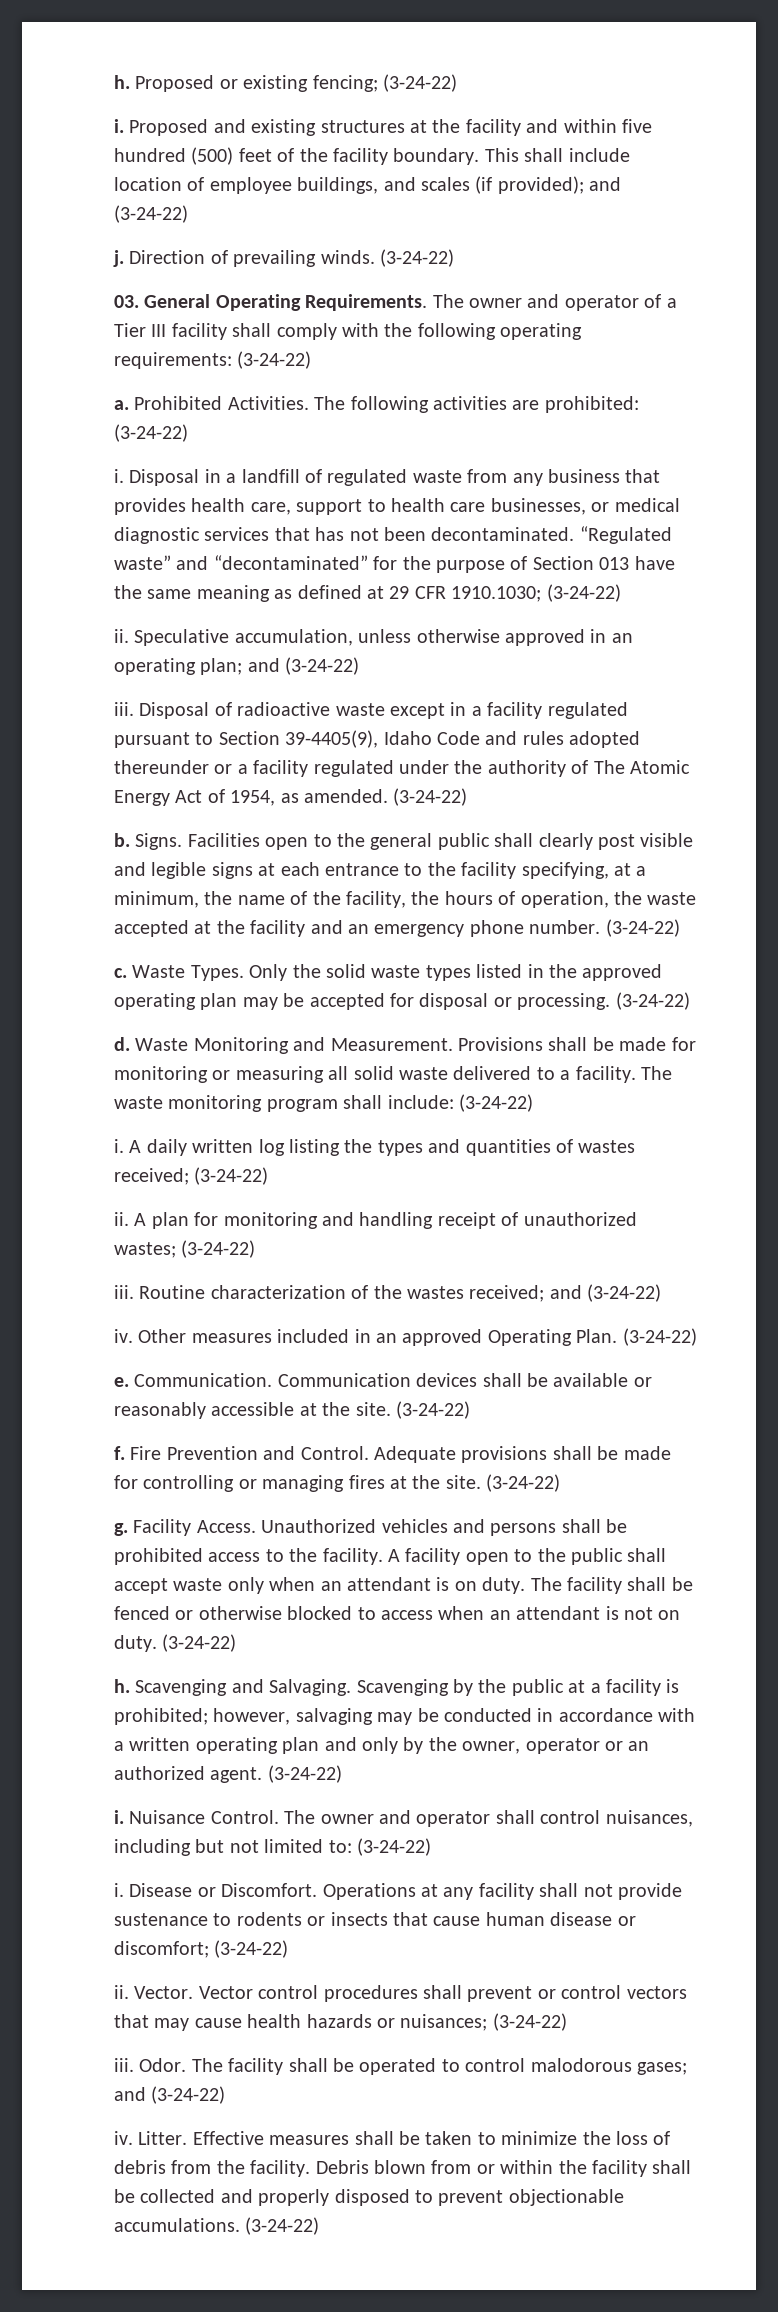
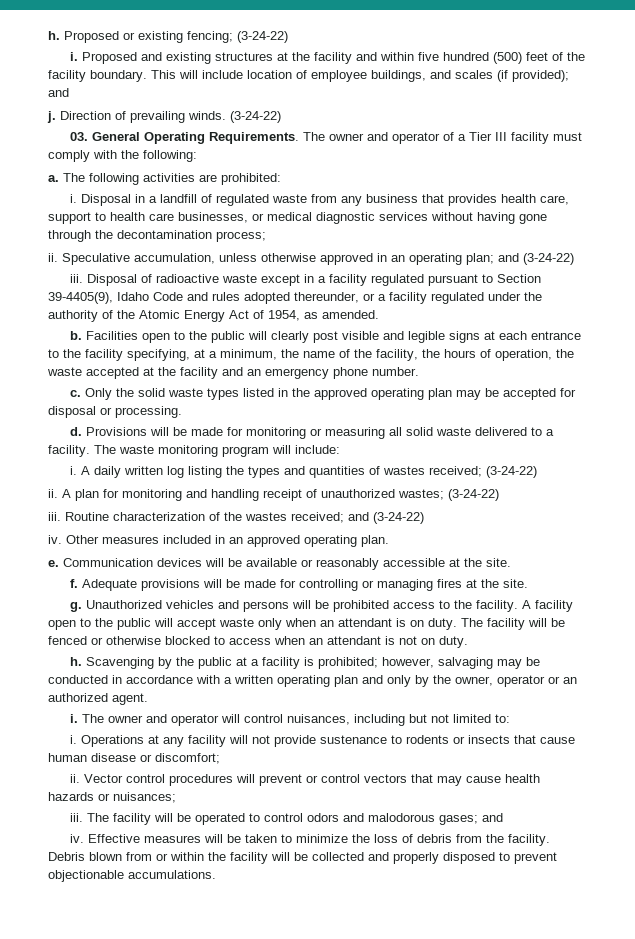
- This shall include location of employee buildings, and scales (if provided); and (3-24-22)
+ This will include location of employee buildings, and scales (if provided); and
- The owner and operator of a Tier III facility shall comply with the following operating requirements: (3-24-22)
+ The owner and operator of a Tier III facility must comply with the following:
- Prohibited Activities.
- The following activities are prohibited: (3-24-22)
+ The following activities are prohibited:
- Disposal in a landfill of regulated waste from any business that provides health care, support to health care businesses, or medical diagnostic services that has not been decontaminated. “Regulated waste” and “decontaminated” for the purpose of Section 013 have the same meaning as defined at 29 CFR 1910.1030; (3-24-22)
+ Disposal in a landfill of regulated waste from any business that provides health care, support to health care businesses, or medical diagnostic services without having gone through the decontamination process;
- Disposal of radioactive waste except in a facility regulated pursuant to Section 39-4405(9), Idaho Code and rules adopted thereunder or a facility regulated under the authority of The Atomic Energy Act of 1954, as amended. (3-24-22)
+ Disposal of radioactive waste except in a facility regulated pursuant to Section 39-4405(9), Idaho Code and rules adopted thereunder, or a facility regulated under the authority of the Atomic Energy Act of 1954, as amended.
- Signs.
- Facilities open to the general public shall clearly post visible and legible signs at each entrance to the facility specifying, at a minimum, the name of the facility, the hours of operation, the waste accepted at the facility and an emergency phone number. (3-24-22)
+ Facilities open to the public will clearly post visible and legible signs at each entrance to the facility specifying, at a minimum, the name of the facility, the hours of operation, the waste accepted at the facility and an emergency phone number.
- Waste Types.
- Only the solid waste types listed in the approved operating plan may be accepted for disposal or processing. (3-24-22)
+ Only the solid waste types listed in the approved operating plan may be accepted for disposal or processing.
- Waste Monitoring and Measurement. Provisions shall be made for monitoring or measuring all solid waste delivered to a facility.
+ Provisions will be made for monitoring or measuring all solid waste delivered to a facility.
- The waste monitoring program shall include: (3-24-22)
+ The waste monitoring program will include:
- Other measures included in an approved Operating Plan. (3-24-22)
+ Other measures included in an approved operating plan.
- Communication.
- Communication devices shall be available or reasonably accessible at the site. (3-24-22)
+ Communication devices will be available or reasonably accessible at the site.
- Fire Prevention and Control.
- Adequate provisions shall be made for controlling or managing fires at the site. (3-24-22)
+ Adequate provisions will be made for controlling or managing fires at the site.
- Facility Access.
- Unauthorized vehicles and persons shall be prohibited access to the facility.
+ Unauthorized vehicles and persons will be prohibited access to the facility.
- A facility open to the public shall accept waste only when an attendant is on duty.
+ A facility open to the public will accept waste only when an attendant is on duty.
- The facility shall be fenced or otherwise blocked to access when an attendant is not on duty. (3-24-22)
+ The facility will be fenced or otherwise blocked to access when an attendant is not on duty.
- Scavenging and Salvaging. Scavenging by the public at a facility is prohibited; however, salvaging may be conducted in accordance with a written operating plan and only by the owner, operator or an authorized agent. (3-24-22)
- i. Nuisance Control. The owner and operator shall control nuisances, including but not limited to: (3-24-22)
- i. Disease or Discomfort.
+ Scavenging by the public at a facility is prohibited; however, salvaging may be conducted in accordance with a written operating plan and only by the owner, operator or an authorized agent.
+ i. The owner and operator will control nuisances, including but not limited to:
+ i.
- Operations at any facility shall not provide sustenance to rodents or insects that cause human disease or discomfort; (3-24-22)
- ii. Vector.
+ Operations at any facility will not provide sustenance to rodents or insects that cause human disease or discomfort;
+ ii.
- Vector control procedures shall prevent or control vectors that may cause health hazards or nuisances; (3-24-22)
- iii. Odor. The facility shall be operated to control malodorous gases; and (3-24-22)
- iv. Litter.
+ Vector control procedures will prevent or control vectors that may cause health hazards or nuisances;
+ iii. The facility will be operated to control odors and malodorous gases; and
+ iv.
- Effective measures shall be taken to minimize the loss of debris from the facility.
+ Effective measures will be taken to minimize the loss of debris from the facility.
- Debris blown from or within the facility shall be collected and properly disposed to prevent objectionable accumulations. (3-24-22)
+ Debris blown from or within the facility will be collected and properly disposed to prevent objectionable accumulations.

